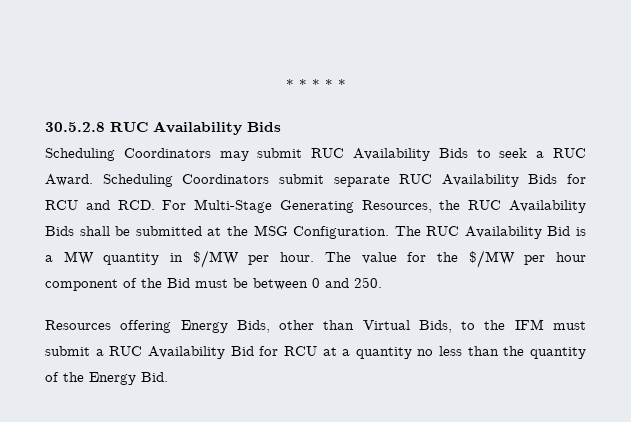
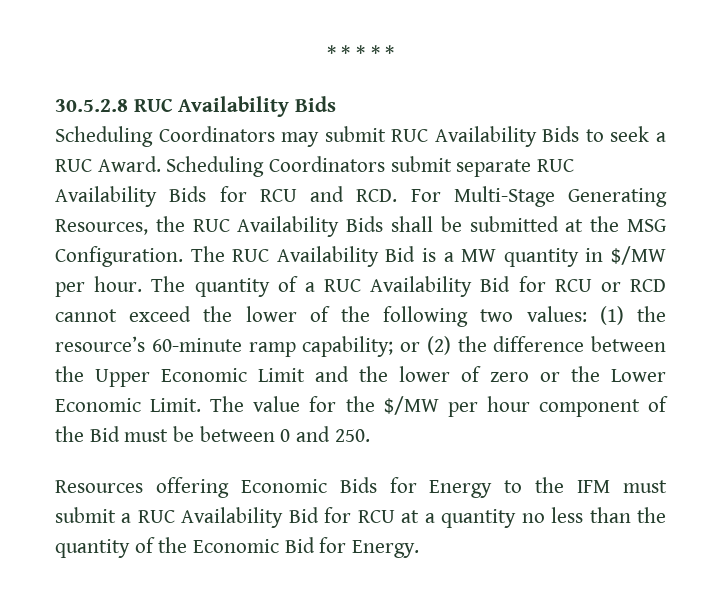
- The value for the $/MW per hour component of the Bid must be between 0 and 250.
+ The quantity of a RUC Availability Bid for RCU or RCD cannot exceed the lower of the following two values: (1) the resource’s 60-minute ramp capability; or (2) the difference between the Upper Economic Limit and the lower of zero or the Lower Economic Limit. The value for the $/MW per hour component of the Bid must be between 0 and 250.
- Resources offering Energy Bids, other than Virtual Bids, to the IFM must submit a RUC Availability Bid for RCU at a quantity no less than the quantity of the Energy Bid.
+ Resources offering Economic Bids for Energy to the IFM must submit a RUC Availability Bid for RCU at a quantity no less than the quantity of the Economic Bid for Energy.

